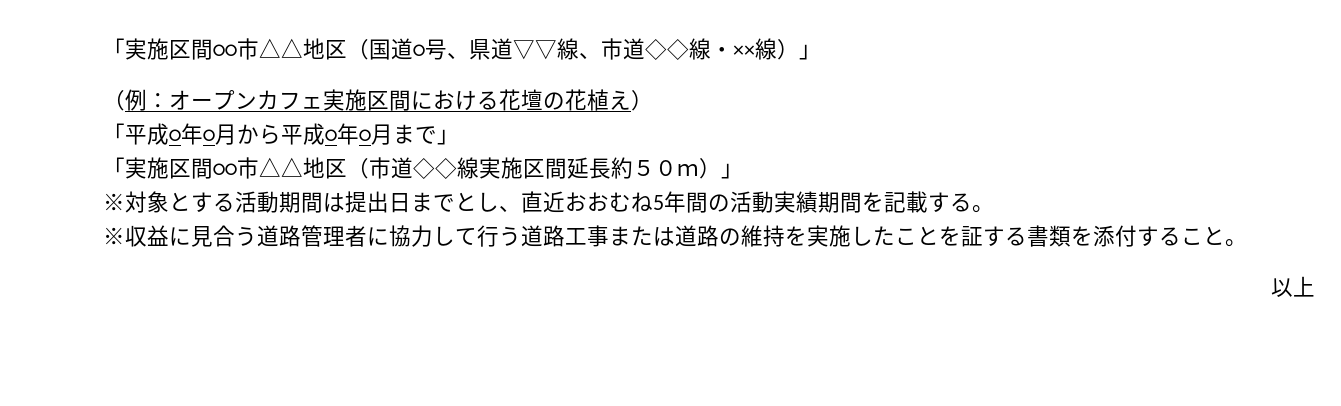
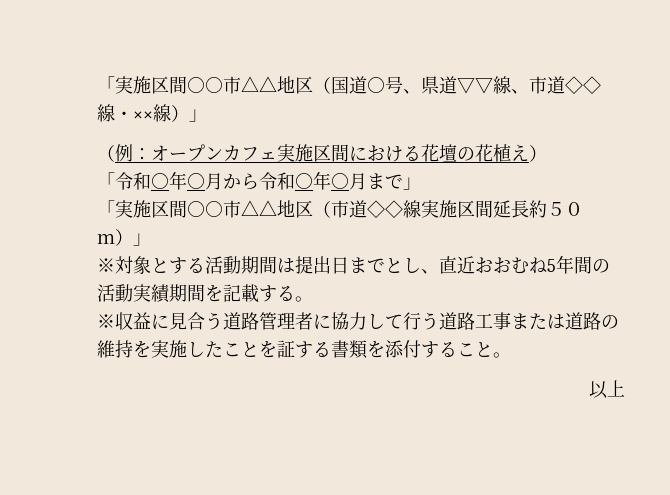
- 「平成○年○月から平成○年○月まで」
+ 「令和○年○月から令和○年○月まで」

